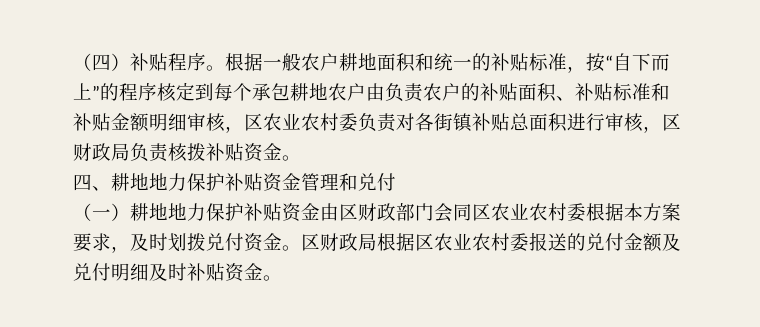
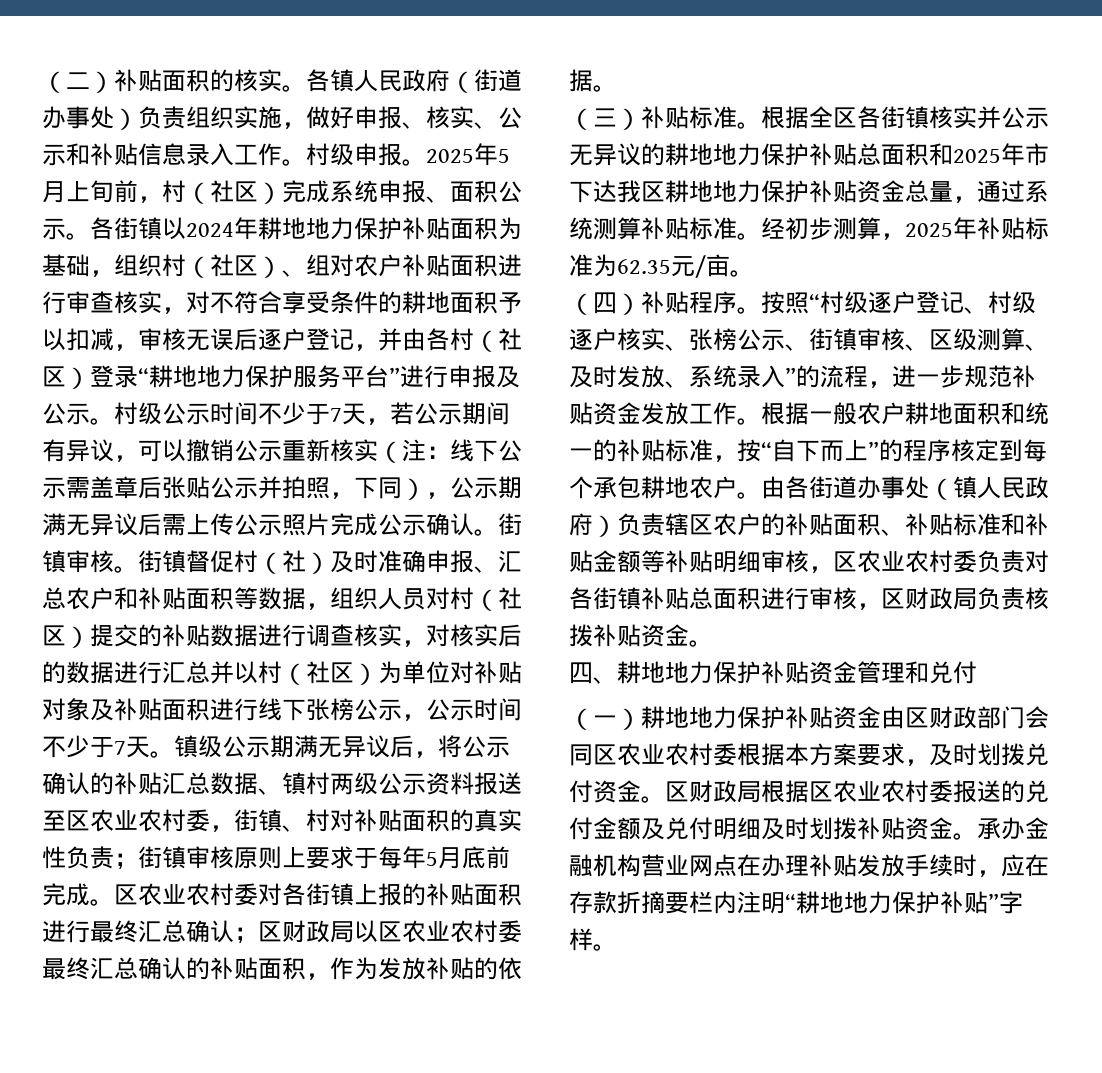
- （四）补贴程序。
+ （二）补贴面积的核实。各镇人民政府（街道办事处）负责组织实施，做好申报、核实、公示和补贴信息录入工作。村级申报。2025年5月上旬前，村（社区）完成系统申报、面积公示。各街镇以2024年耕地地力保护补贴面积为基础，组织村（社区）、组对农户补贴面积进行审查核实，对不符合享受条件的耕地面积予以扣减，审核无误后逐户登记，并由各村（社区）登录“耕地地力保护服务平台”进行申报及公示。村级公示时间不少于7天，若公示期间有异议，可以撤销公示重新核实（注：线下公示需盖章后张贴公示并拍照，下同），公示期满无异议后需上传公示照片完成公示确认。街镇审核。街镇督促村（社）及时准确申报、汇总农户和补贴面积等数据，组织人员对村（社区）提交的补贴数据进行调查核实，对核实后的数据进行汇总并以村（社区）为单位对补贴对象及补贴面积进行线下张榜公示，公示时间不少于7天。镇级公示期满无异议后，将公示确认的补贴汇总数据、镇村两级公示资料报送至区农业农村委，街镇、村对补贴面积的真实性负责；街镇审核原则上要求于每年5月底前完成。区农业农村委对各街镇上报的补贴面积进行最终汇总确认；区财政局以区农业农村委最终汇总确认的补贴面积，作为发放补贴的依据。
+ （三）补贴标准。根据全区各街镇核实并公示无异议的耕地地力保护补贴总面积和2025年市下达我区耕地地力保护补贴资金总量，通过系统测算补贴标准。经初步测算，2025年补贴标准为62.35元/亩。
+ （四）补贴程序。按照“村级逐户登记、村级逐户核实、张榜公示、街镇审核、区级测算、及时发放、系统录入”的流程，进一步规范补贴资金发放工作。
- 根据一般农户耕地面积和统一的补贴标准，按“自下而上”的程序核定到每个承包耕地农户由负责农户的补贴面积、补贴标准和补贴金额明细审核，区农业农村委负责对各街镇补贴总面积进行审核，区财政局负责核拨补贴资金。
+ 根据一般农户耕地面积和统一的补贴标准，按“自下而上”的程序核定到每个承包耕地农户。由各街道办事处（镇人民政府）负责辖区农户的补贴面积、补贴标准和补贴金额等补贴明细审核，区农业农村委负责对各街镇补贴总面积进行审核，区财政局负责核拨补贴资金。
- 区财政局根据区农业农村委报送的兑付金额及兑付明细及时补贴资金。
+ 区财政局根据区农业农村委报送的兑付金额及兑付明细及时划拨补贴资金。承办金融机构营业网点在办理补贴发放手续时，应在存款折摘要栏内注明“耕地地力保护补贴”字样。

